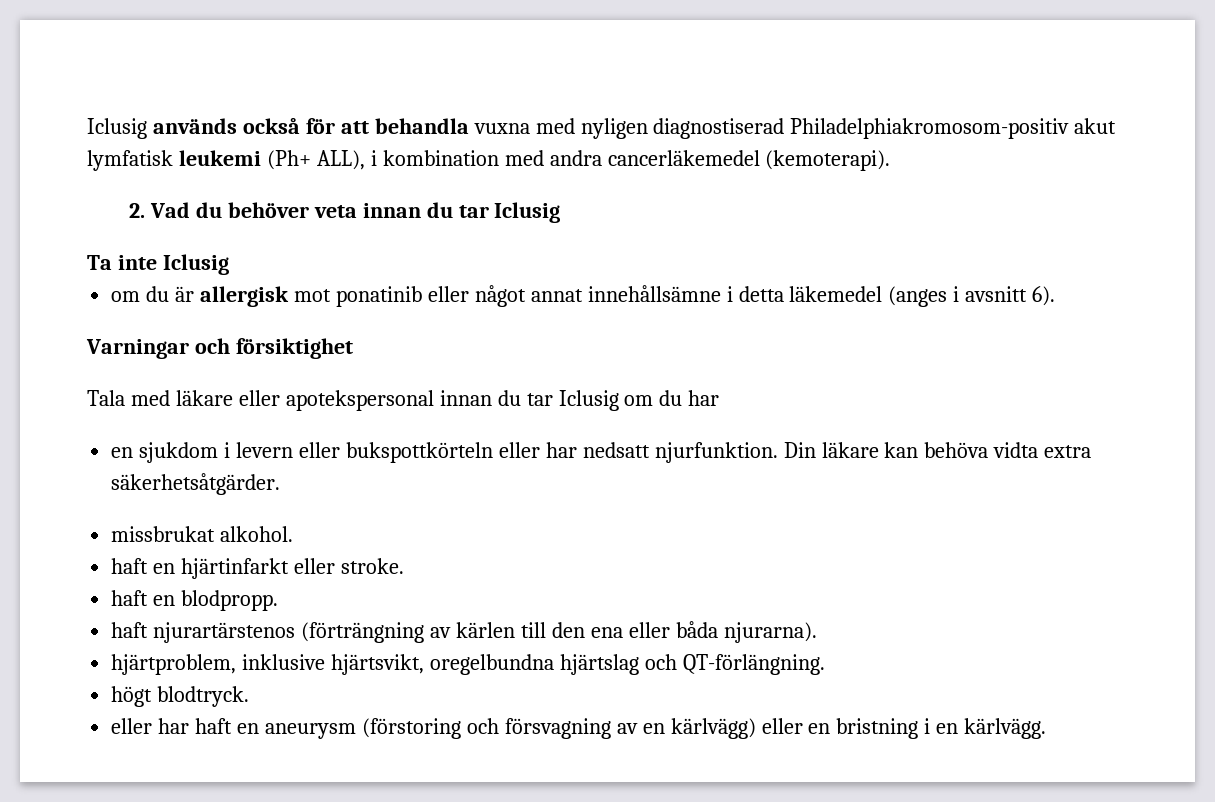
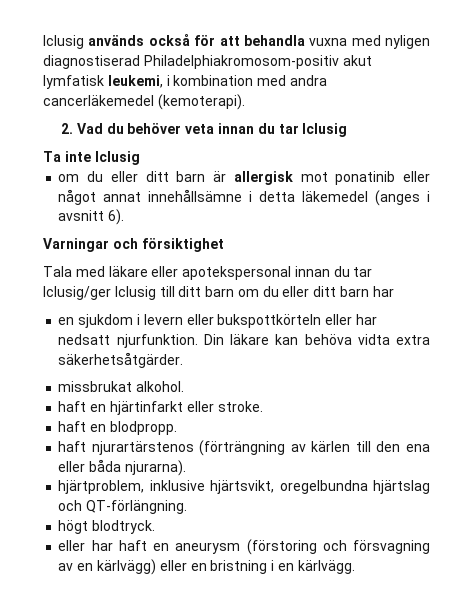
- Iclusig används också för att behandla vuxna med nyligen diagnostiserad Philadelphiakromosom-positiv akut lymfatisk leukemi (Ph+ ALL), i kombination med andra cancerläkemedel (kemoterapi).
+ Iclusig används också för att behandla vuxna med nyligen diagnostiserad Philadelphiakromosom-positiv akut lymfatisk leukemi, i kombination med andra cancerläkemedel (kemoterapi).
- om du är allergisk mot ponatinib eller något annat innehållsämne i detta läkemedel (anges i avsnitt 6).
+ om du eller ditt barn är allergisk mot ponatinib eller något annat innehållsämne i detta läkemedel (anges i avsnitt 6).
- Tala med läkare eller apotekspersonal innan du tar Iclusig om du har
+ Tala med läkare eller apotekspersonal innan du tar Iclusig/ger Iclusig till ditt barn om du eller ditt barn har

